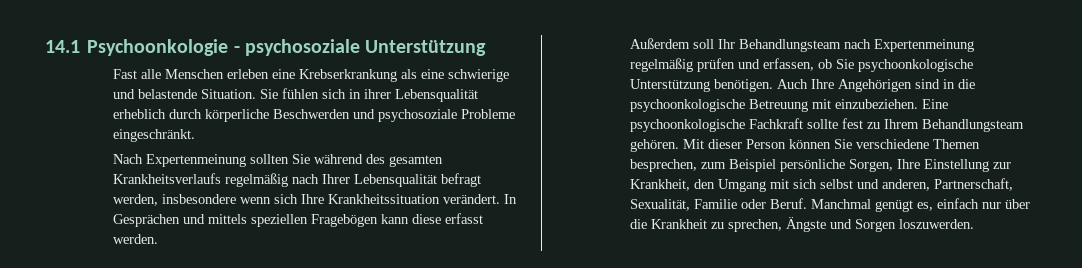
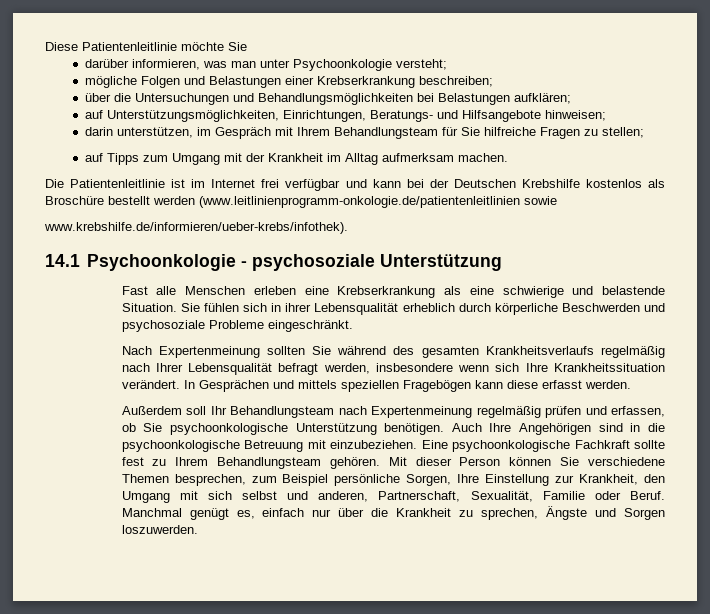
+ Diese Patientenleitlinie möchte Sie
+ darüber informieren, was man unter Psychoonkologie versteht;
+ mögliche Folgen und Belastungen einer Krebserkrankung beschreiben;
+ über die Untersuchungen und Behandlungsmöglichkeiten bei Belastungen aufklären;
+ auf Unterstützungsmöglichkeiten, Einrichtungen, Beratungs- und Hilfsangebote hinweisen;
+ darin unterstützen, im Gespräch mit Ihrem Behandlungsteam für Sie hilfreiche Fragen zu stellen;
+ auf Tipps zum Umgang mit der Krankheit im Alltag aufmerksam machen.
+ Die Patientenleitlinie ist im Internet frei verfügbar und kann bei der Deutschen Krebshilfe kostenlos als Broschüre bestellt werden (www.leitlinienprogramm-onkologie.de/patientenleitlinien sowie
+ www.krebshilfe.de/informieren/ueber-krebs/infothek).

